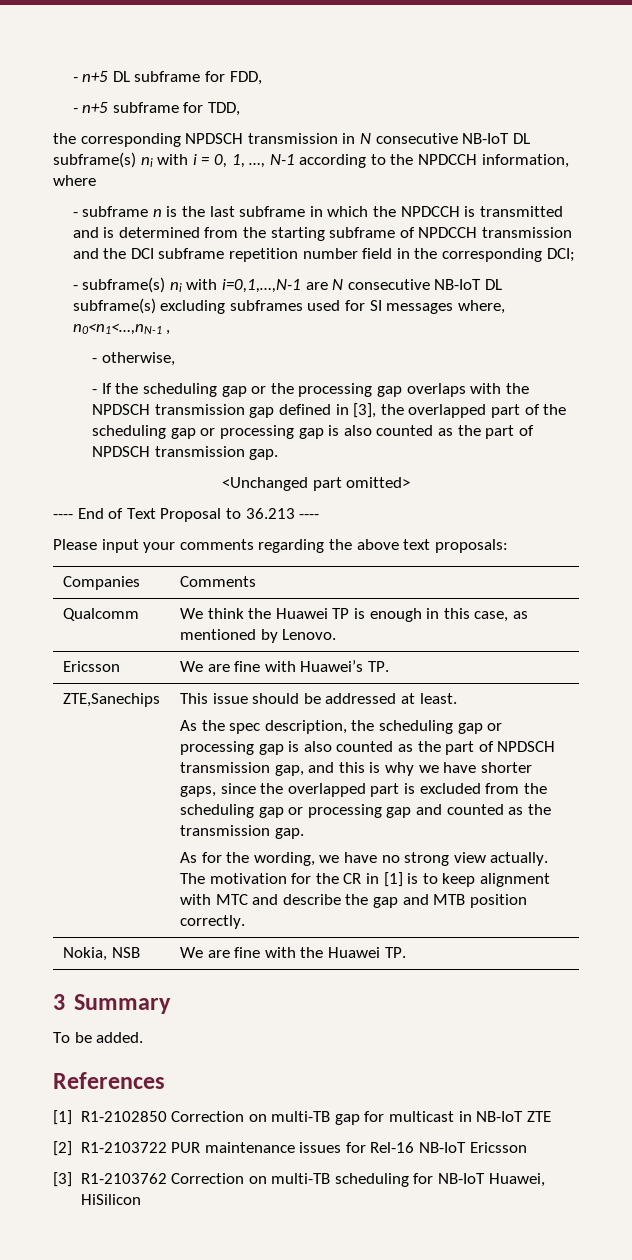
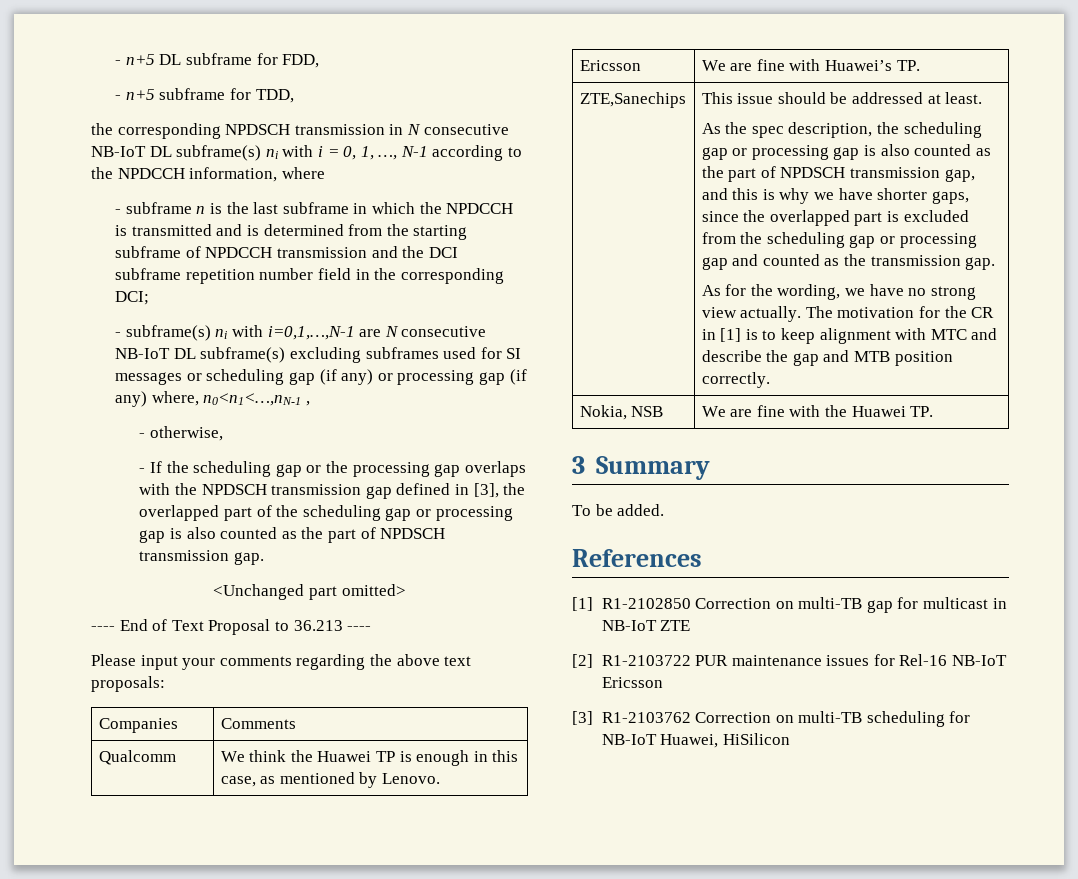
- - subframe(s) ni with i=0,1,…,N-1 are N consecutive NB-IoT DL subframe(s) excluding subframes used for SI messages where, n0<n1<…,nN-1 ,
+ - subframe(s) ni with i=0,1,…,N-1 are N consecutive NB-IoT DL subframe(s) excluding subframes used for SI messages or scheduling gap (if any) or processing gap (if any) where, n0<n1<…,nN-1 ,

